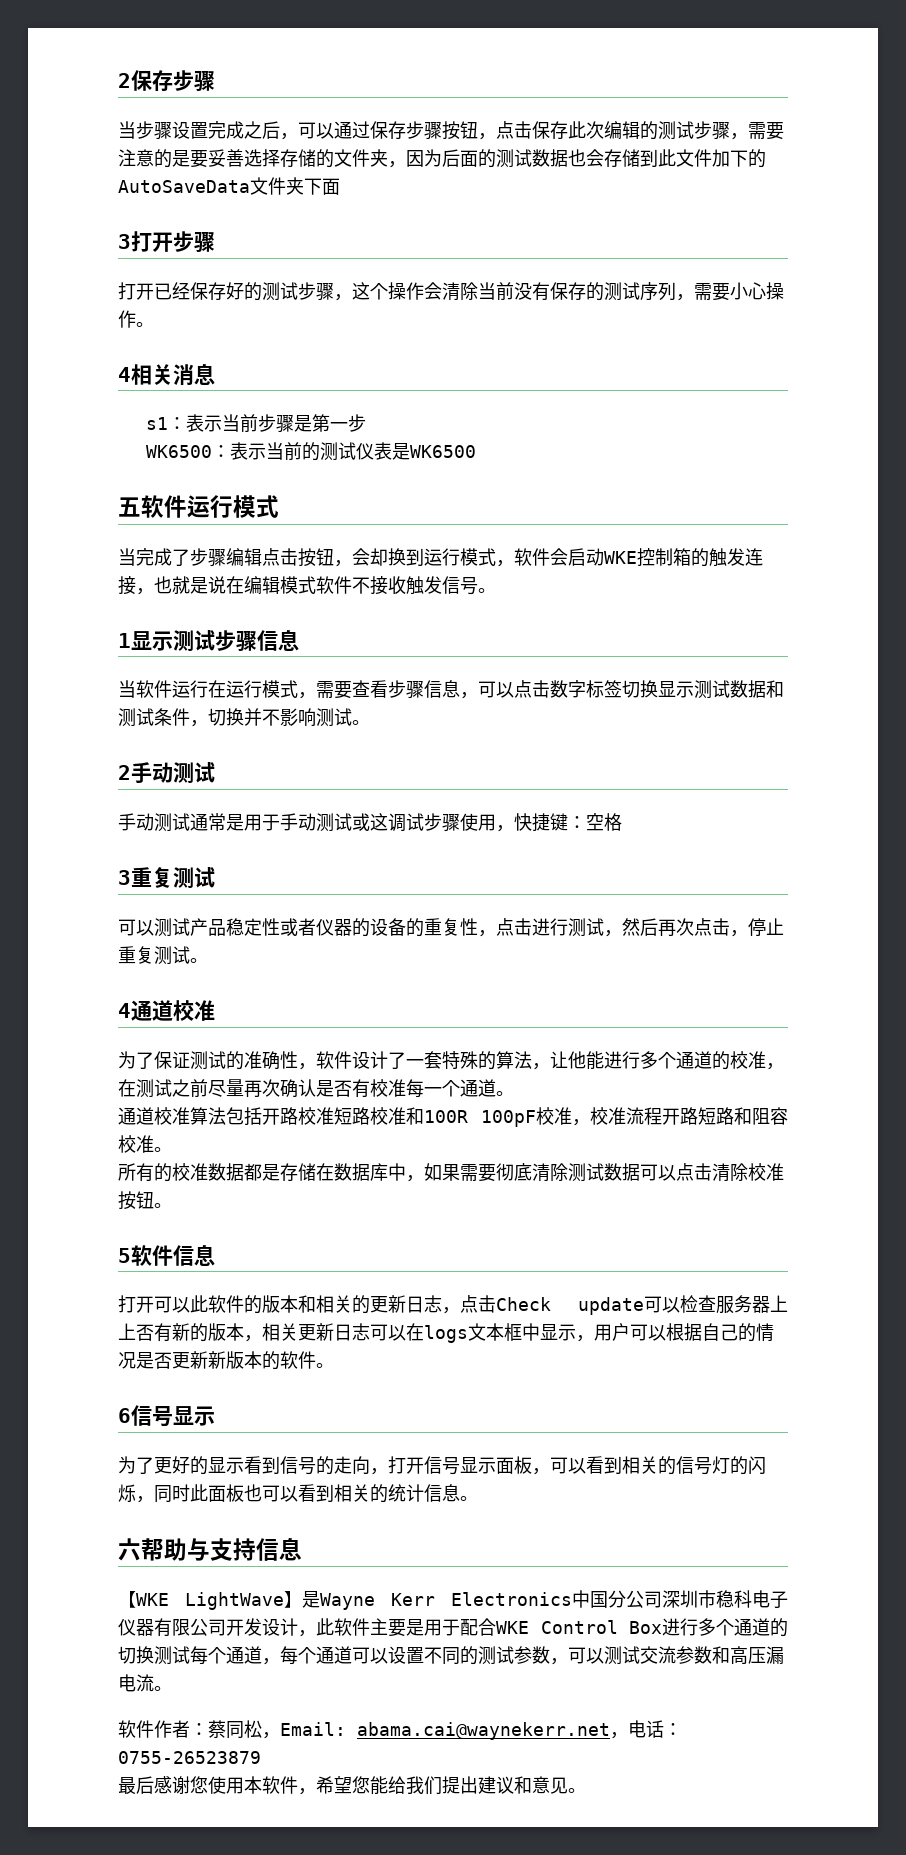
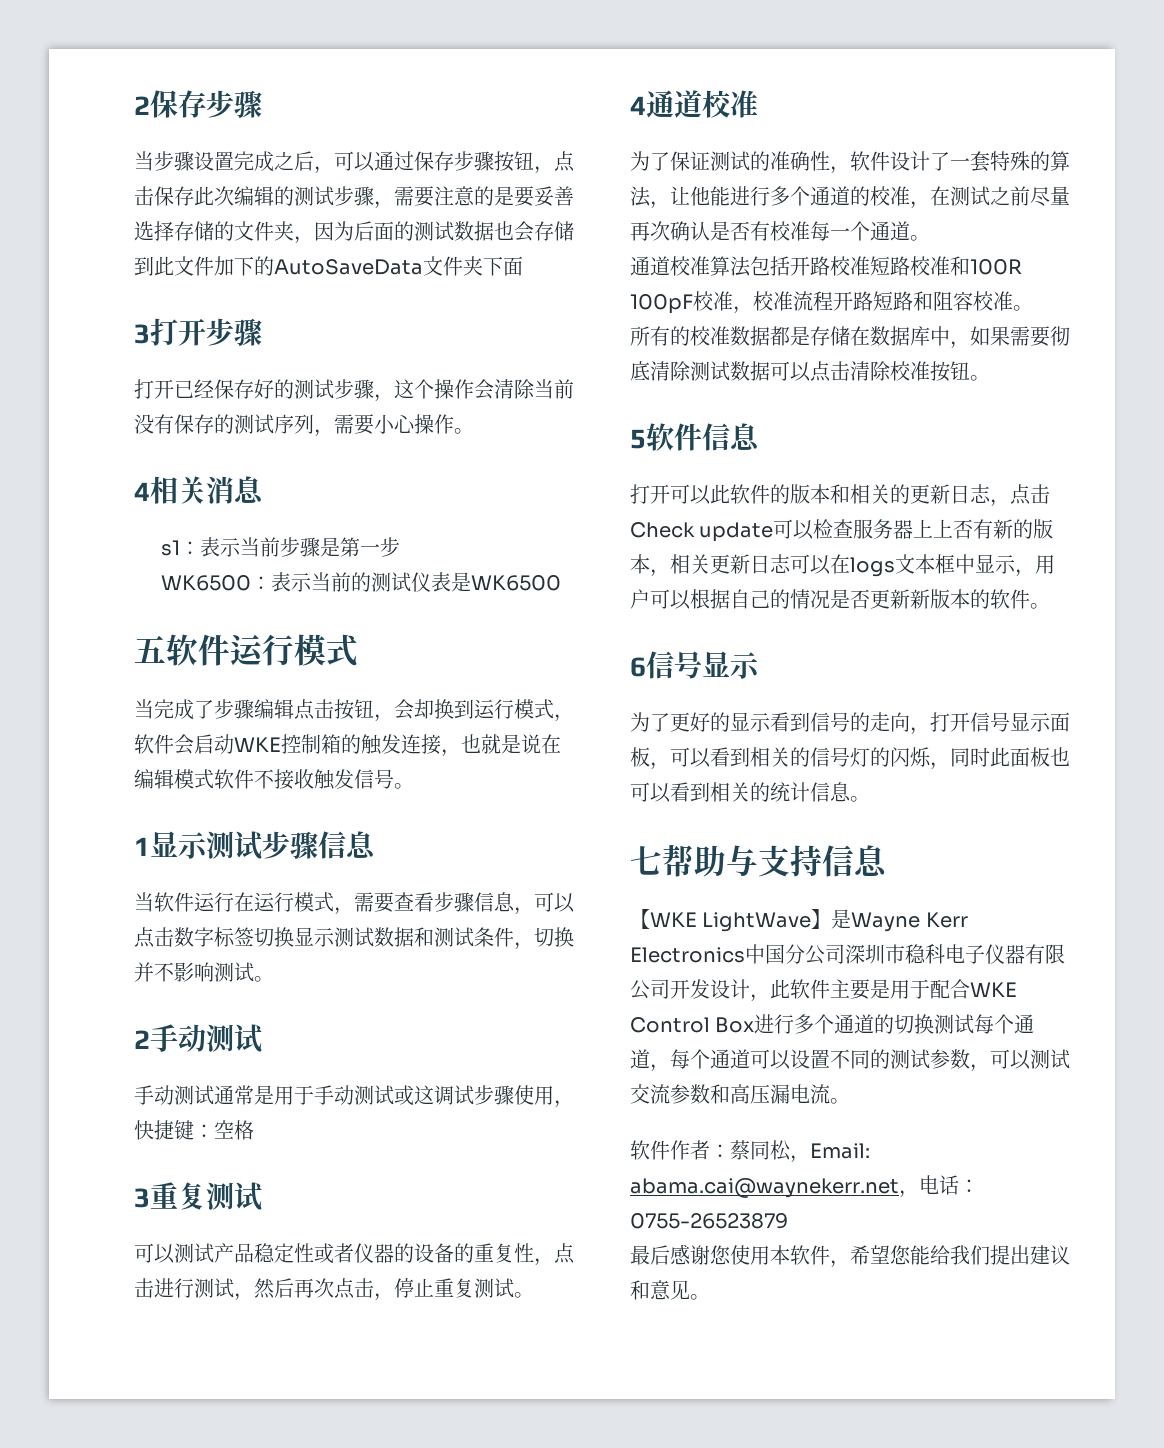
- 六帮助与支持信息
+ 七帮助与支持信息

